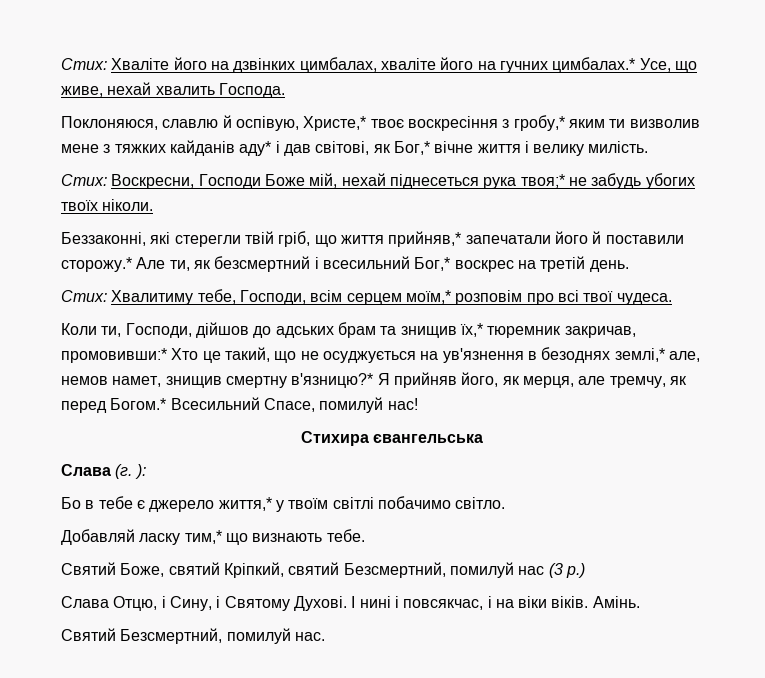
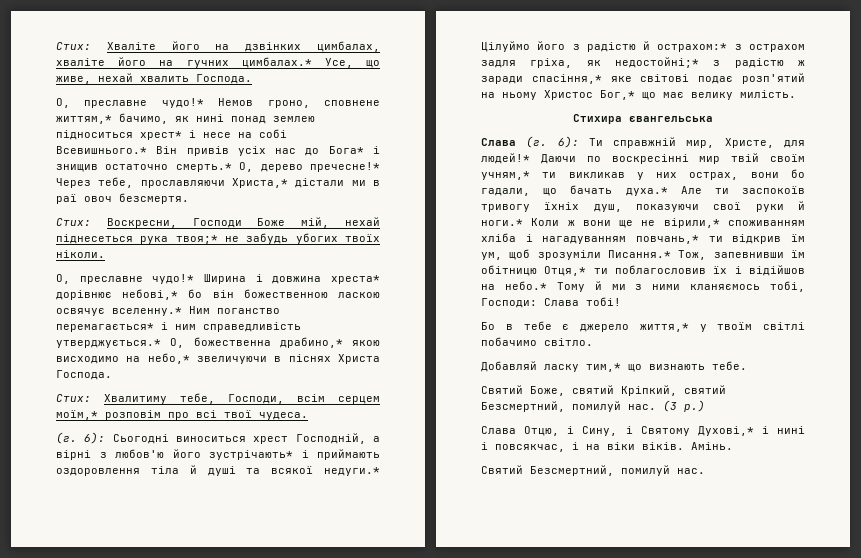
- Поклоняюся, славлю й оспівую, Христе,* твоє воскресіння з гробу,* яким ти визволив мене з тяжких кайданів аду* і дав світові, як Бог,* вічне життя і велику милість.
+ О, преславне чудо!* Немов гроно, сповнене життям,* бачимо, як нині понад землею підноситься хрест* і несе на собі Всевишнього.* Він привів усіх нас до Бога* і знищив остаточно смерть.* О, дерево пречесне!* Через тебе, прославляючи Христа,* дістали ми в раї овоч безсмертя.
- Беззаконні, які стерегли твій гріб, що життя прийняв,* запечатали його й поставили сторожу.* Але ти, як безсмертний і всесильний Бог,* воскрес на третій день.
+ О, преславне чудо!* Ширина і довжина хреста* дорівнює небові,* бо він божественною ласкою освячує вселенну.* Ним поганство перемагається* і ним справедливість утверджується.* О, божественна драбино,* якою висходимо на небо,* звеличуючи в піснях Христа Господа.
- Коли ти, Господи, дійшов до адських брам та знищив їх,* тюремник закричав, промовивши:* Хто це такий, що не осуджується на ув'язнення в безоднях землі,* але, немов намет, знищив смертну в'язницю?* Я прийняв його, як мерця, але тремчу, як перед Богом.* Всесильний Спасе, помилуй нас!
+ (г. 6): Сьогодні виноситься хрест Господній, а вірні з любов'ю його зустрічають* і приймають оздоровлення тіла й душі та всякої недуги.* Цілуймо його з радістю й острахом:* з острахом задля гріха, як недостойні;* з радістю ж заради спасіння,* яке світові подає розп'ятий на ньому Христос Бог,* що має велику милість.
  Стихира євангельська
- Слава (г. ):
+ Слава (г. 6): Ти справжній мир, Христе, для людей!* Даючи по воскресінні мир твій своїм учням,* ти викликав у них острах, вони бо гадали, що бачать духа.* Але ти заспокоїв тривогу їхніх душ, показуючи свої руки й ноги.* Коли ж вони ще не вірили,* споживанням хліба і нагадуванням повчань,* ти відкрив їм ум, щоб зрозуміли Писання.* Тож, запевнивши їм обітницю Отця,* ти поблагословив їх і відійшов на небо.* Тому й ми з ними кланяємось тобі, Господи: Слава тобі!
- Святий Боже, святий Кріпкий, святий Безсмертний, помилуй нас (3 р.)
+ Святий Боже, святий Кріпкий, святий Безсмертний, помилуй нас. (3 р.)
- Слава Отцю, і Сину, і Святому Духові. І нині і повсякчас, і на віки віків.
+ Слава Отцю, і Сину, і Святому Духові,* і нині і повсякчас, і на віки віків.

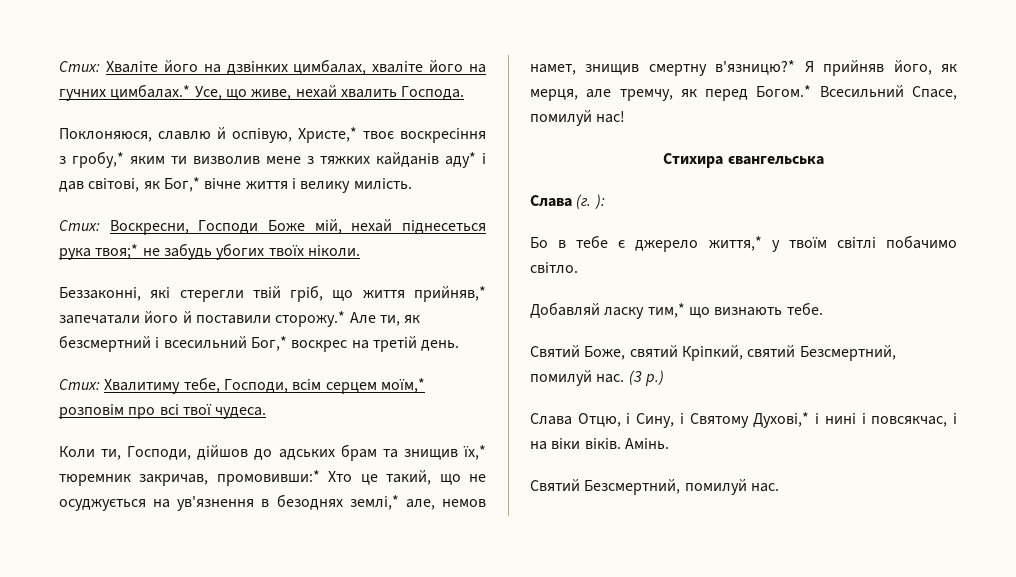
- О, преславне чудо!* Немов гроно, сповнене життям,* бачимо, як нині понад землею підноситься хрест* і несе на собі Всевишнього.* Він привів усіх нас до Бога* і знищив остаточно смерть.* О, дерево пречесне!* Через тебе, прославляючи Христа,* дістали ми в раї овоч безсмертя.
+ Поклоняюся, славлю й оспівую, Христе,* твоє воскресіння з гробу,* яким ти визволив мене з тяжких кайданів аду* і дав світові, як Бог,* вічне життя і велику милість.
- О, преславне чудо!* Ширина і довжина хреста* дорівнює небові,* бо він божественною ласкою освячує вселенну.* Ним поганство перемагається* і ним справедливість утверджується.* О, божественна драбино,* якою висходимо на небо,* звеличуючи в піснях Христа Господа.
+ Беззаконні, які стерегли твій гріб, що життя прийняв,* запечатали його й поставили сторожу.* Але ти, як безсмертний і всесильний Бог,* воскрес на третій день.
- (г. 6): Сьогодні виноситься хрест Господній, а вірні з любов'ю його зустрічають* і приймають оздоровлення тіла й душі та всякої недуги.* Цілуймо його з радістю й острахом:* з острахом задля гріха, як недостойні;* з радістю ж заради спасіння,* яке світові подає розп'ятий на ньому Христос Бог,* що має велику милість.
+ Коли ти, Господи, дійшов до адських брам та знищив їх,* тюремник закричав, промовивши:* Хто це такий, що не осуджується на ув'язнення в безоднях землі,* але, немов намет, знищив смертну в'язницю?* Я прийняв його, як мерця, але тремчу, як перед Богом.* Всесильний Спасе, помилуй нас!
  Стихира євангельська
- Слава (г. 6): Ти справжній мир, Христе, для людей!* Даючи по воскресінні мир твій своїм учням,* ти викликав у них острах, вони бо гадали, що бачать духа.* Але ти заспокоїв тривогу їхніх душ, показуючи свої руки й ноги.* Коли ж вони ще не вірили,* споживанням хліба і нагадуванням повчань,* ти відкрив їм ум, щоб зрозуміли Писання.* Тож, запевнивши їм обітницю Отця,* ти поблагословив їх і відійшов на небо.* Тому й ми з ними кланяємось тобі, Господи: Слава тобі!
+ Слава (г. ):

